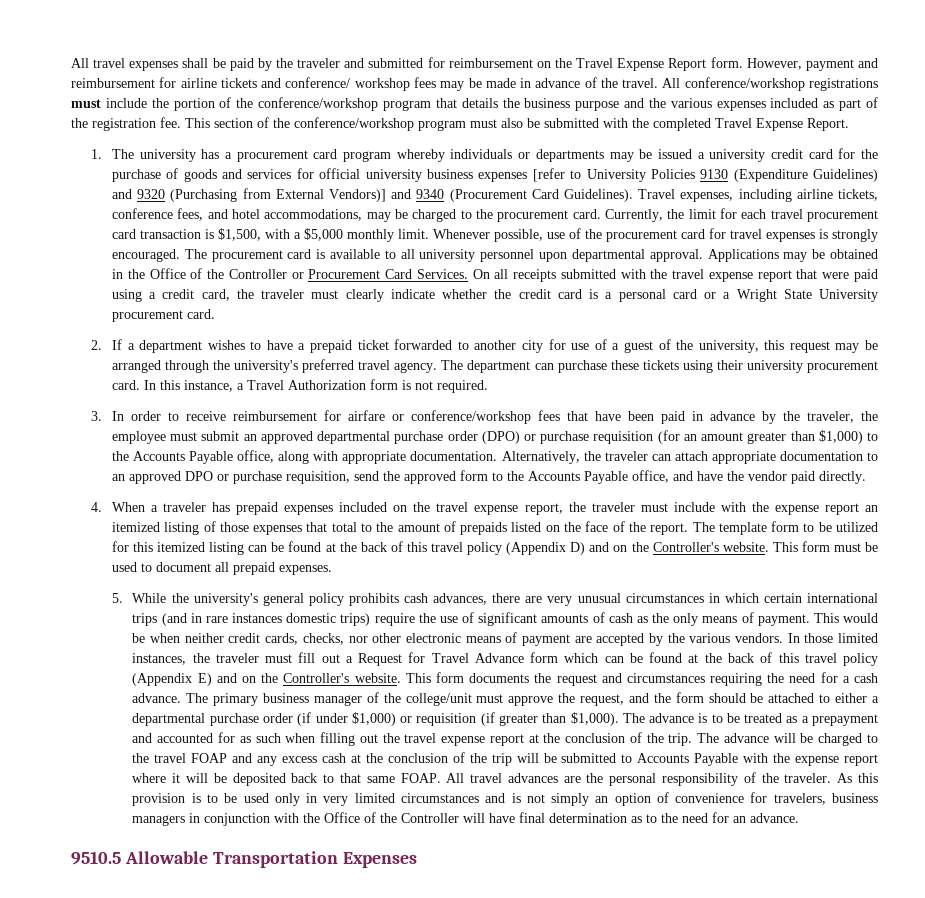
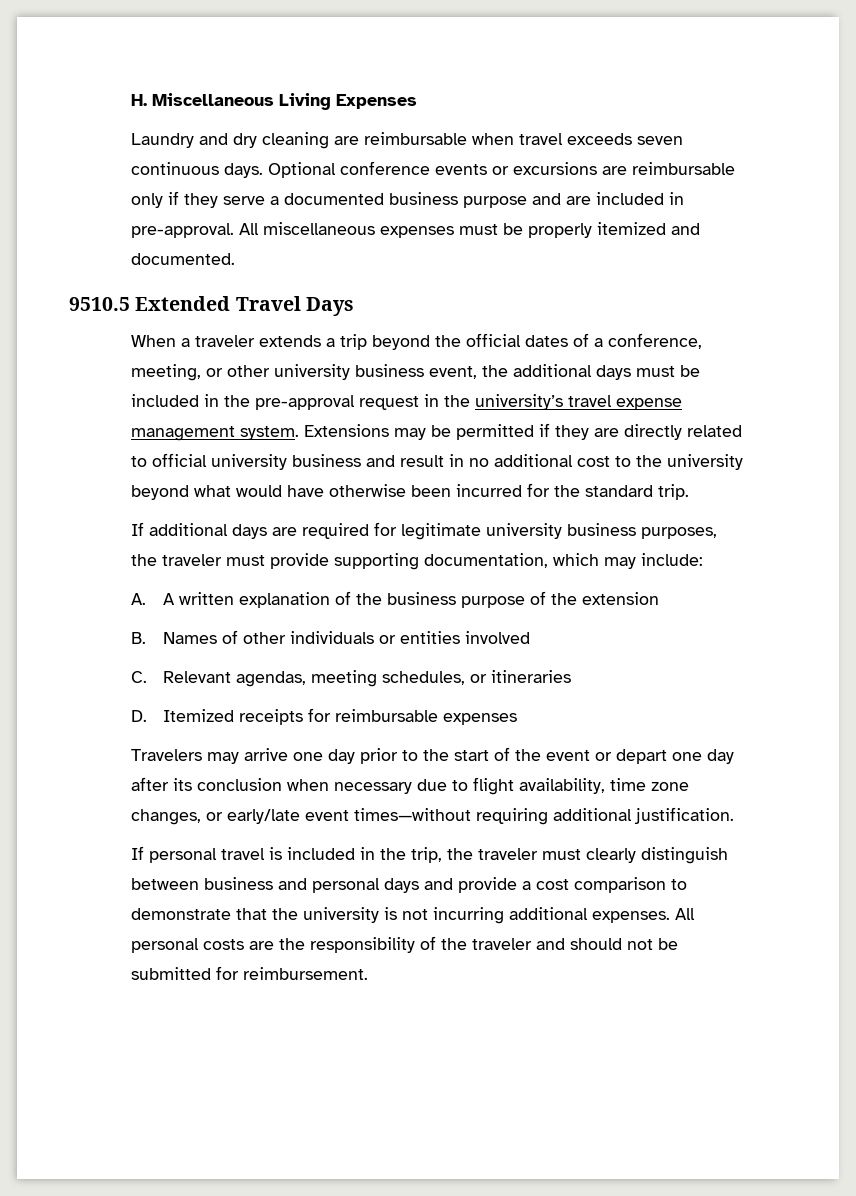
- All travel expenses shall be paid by the traveler and submitted for reimbursement on the Travel Expense Report form. However, payment and reimbursement for airline tickets and conference/ workshop fees may be made in advance of the travel. All conference/workshop registrations must include the portion of the conference/workshop program that details the business purpose and the various expenses included as part of the registration fee. This section of the conference/workshop program must also be submitted with the completed Travel Expense Report.
- 1. The university has a procurement card program whereby individuals or departments may be issued a university credit card for the purchase of goods and services for official university business expenses [refer to University Policies 9130 (Expenditure Guidelines) and 9320 (Purchasing from External Vendors)] and 9340 (Procurement Card Guidelines). Travel expenses, including airline tickets, conference fees, and hotel accommodations, may be charged to the procurement card. Currently, the limit for each travel procurement card transaction is $1,500, with a $5,000 monthly limit. Whenever possible, use of the procurement card for travel expenses is strongly encouraged. The procurement card is available to all university personnel upon departmental approval. Applications may be obtained in the Office of the Controller or Procurement Card Services. On all receipts submitted with the travel expense report that were paid using a credit card, the traveler must clearly indicate whether the credit card is a personal card or a Wright State University procurement card.
- 2. If a department wishes to have a prepaid ticket forwarded to another city for use of a guest of the university, this request may be arranged through the university's preferred travel agency. The department can purchase these tickets using their university procurement card. In this instance, a Travel Authorization form is not required.
- 3. In order to receive reimbursement for airfare or conference/workshop fees that have been paid in advance by the traveler, the employee must submit an approved departmental purchase order (DPO) or purchase requisition (for an amount greater than $1,000) to the Accounts Payable office, along with appropriate documentation. Alternatively, the traveler can attach appropriate documentation to an approved DPO or purchase requisition, send the approved form to the Accounts Payable office, and have the vendor paid directly.
- 4. When a traveler has prepaid expenses included on the travel expense report, the traveler must include with the expense report an itemized listing of those expenses that total to the amount of prepaids listed on the face of the report. The template form to be utilized for this itemized listing can be found at the back of this travel policy (Appendix D) and on the Controller's website. This form must be used to document all prepaid expenses.
- 5. While the university's general policy prohibits cash advances, there are very unusual circumstances in which certain international trips (and in rare instances domestic trips) require the use of significant amounts of cash as the only means of payment. This would be when neither credit cards, checks, nor other electronic means of payment are accepted by the various vendors. In those limited instances, the traveler must fill out a Request for Travel Advance form which can be found at the back of this travel policy (Appendix E) and on the Controller's website. This form documents the request and circumstances requiring the need for a cash advance. The primary business manager of the college/unit must approve the request, and the form should be attached to either a departmental purchase order (if under $1,000) or requisition (if greater than $1,000). The advance is to be treated as a prepayment and accounted for as such when filling out the travel expense report at the conclusion of the trip. The advance will be charged to the travel FOAP and any excess cash at the conclusion of the trip will be submitted to Accounts Payable with the expense report where it will be deposited back to that same FOAP. All travel advances are the personal responsibility of the traveler. As this provision is to be used only in very limited circumstances and is not simply an option of convenience for travelers, business managers in conjunction with the Office of the Controller will have final determination as to the need for an advance.
- 9510.5 Allowable Transportation Expenses
+ H. Miscellaneous Living Expenses
+ Laundry and dry cleaning are reimbursable when travel exceeds seven continuous days. Optional conference events or excursions are reimbursable only if they serve a documented business purpose and are included in pre-approval. All miscellaneous expenses must be properly itemized and documented.
+ 9510.5 Extended Travel Days
+ When a traveler extends a trip beyond the official dates of a conference, meeting, or other university business event, the additional days must be included in the pre-approval request in the university’s travel expense management system. Extensions may be permitted if they are directly related to official university business and result in no additional cost to the university beyond what would have otherwise been incurred for the standard trip.
+ If additional days are required for legitimate university business purposes, the traveler must provide supporting documentation, which may include:
+ A. A written explanation of the business purpose of the extension
+ B. Names of other individuals or entities involved
+ C. Relevant agendas, meeting schedules, or itineraries
+ D. Itemized receipts for reimbursable expenses
+ Travelers may arrive one day prior to the start of the event or depart one day after its conclusion when necessary due to flight availability, time zone changes, or early/late event times—without requiring additional justification.
+ If personal travel is included in the trip, the traveler must clearly distinguish between business and personal days and provide a cost comparison to demonstrate that the university is not incurring additional expenses. All personal costs are the responsibility of the traveler and should not be submitted for reimbursement.

